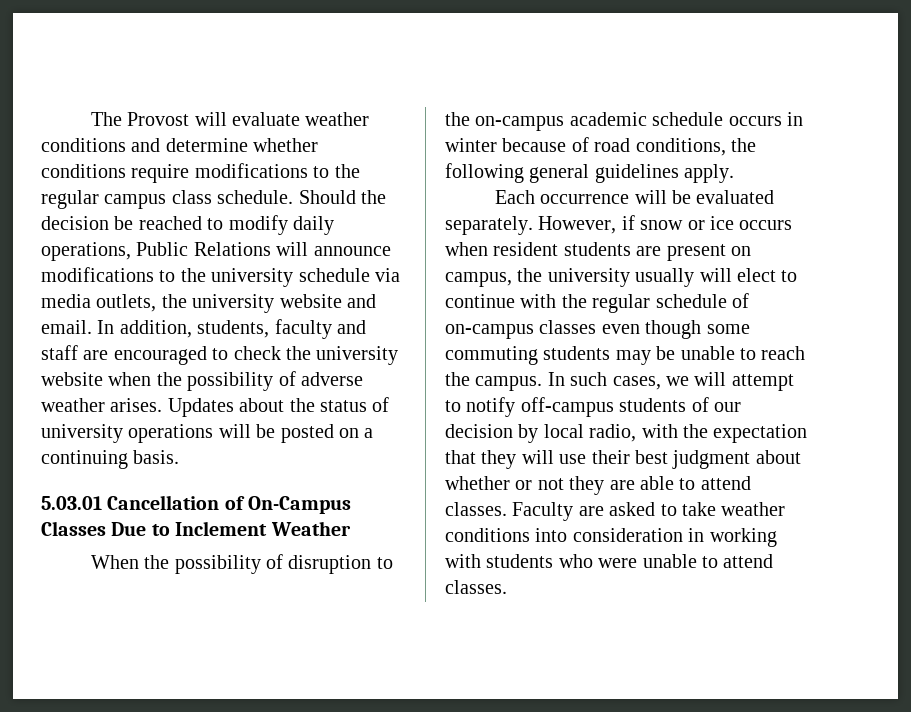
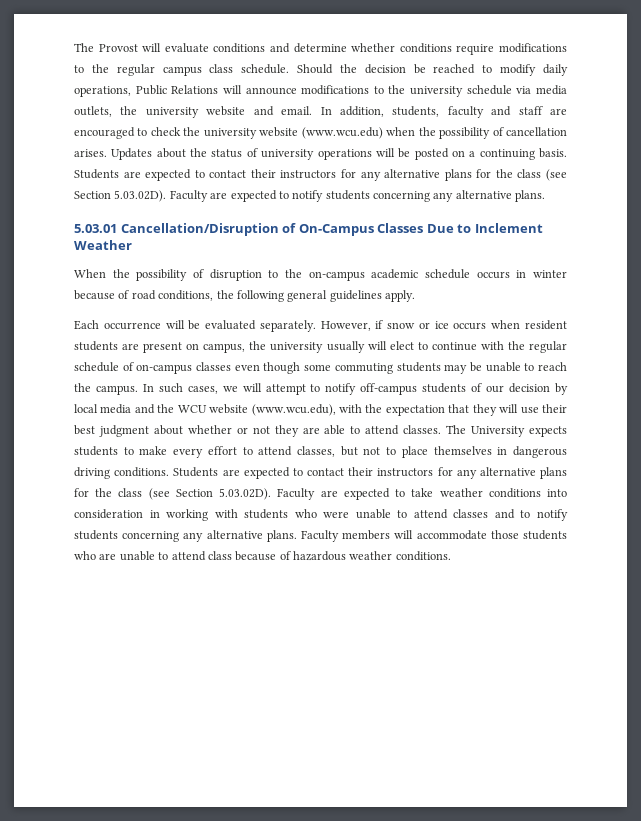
- The Provost will evaluate weather conditions and determine whether conditions require modifications to the regular campus class schedule.
+ The Provost will evaluate conditions and determine whether conditions require modifications to the regular campus class schedule.
- In addition, students, faculty and staff are encouraged to check the university website when the possibility of adverse weather arises.
+ In addition, students, faculty and staff are encouraged to check the university website (www.wcu.edu) when the possibility of cancellation arises.
+ Students are expected to contact their instructors for any alternative plans for the class (see Section 5.03.02D). Faculty are expected to notify students concerning any alternative plans.
- 5.03.01 Cancellation of On-Campus Classes Due to Inclement Weather
+ 5.03.01 Cancellation/Disruption of On-Campus Classes Due to Inclement Weather
- In such cases, we will attempt to notify off-campus students of our decision by local radio, with the expectation that they will use their best judgment about whether or not they are able to attend classes.
+ In such cases, we will attempt to notify off-campus students of our decision by local media and the WCU website (www.wcu.edu), with the expectation that they will use their best judgment about whether or not they are able to attend classes.
- Faculty are asked to take weather conditions into consideration in working with students who were unable to attend classes.
+ The University expects students to make every effort to attend classes, but not to place themselves in dangerous driving conditions. Students are expected to contact their instructors for any alternative plans for the class (see Section 5.03.02D). Faculty are expected to take weather conditions into consideration in working with students who were unable to attend classes and to notify students concerning any alternative plans. Faculty members will accommodate those students who are unable to attend class because of hazardous weather conditions.

